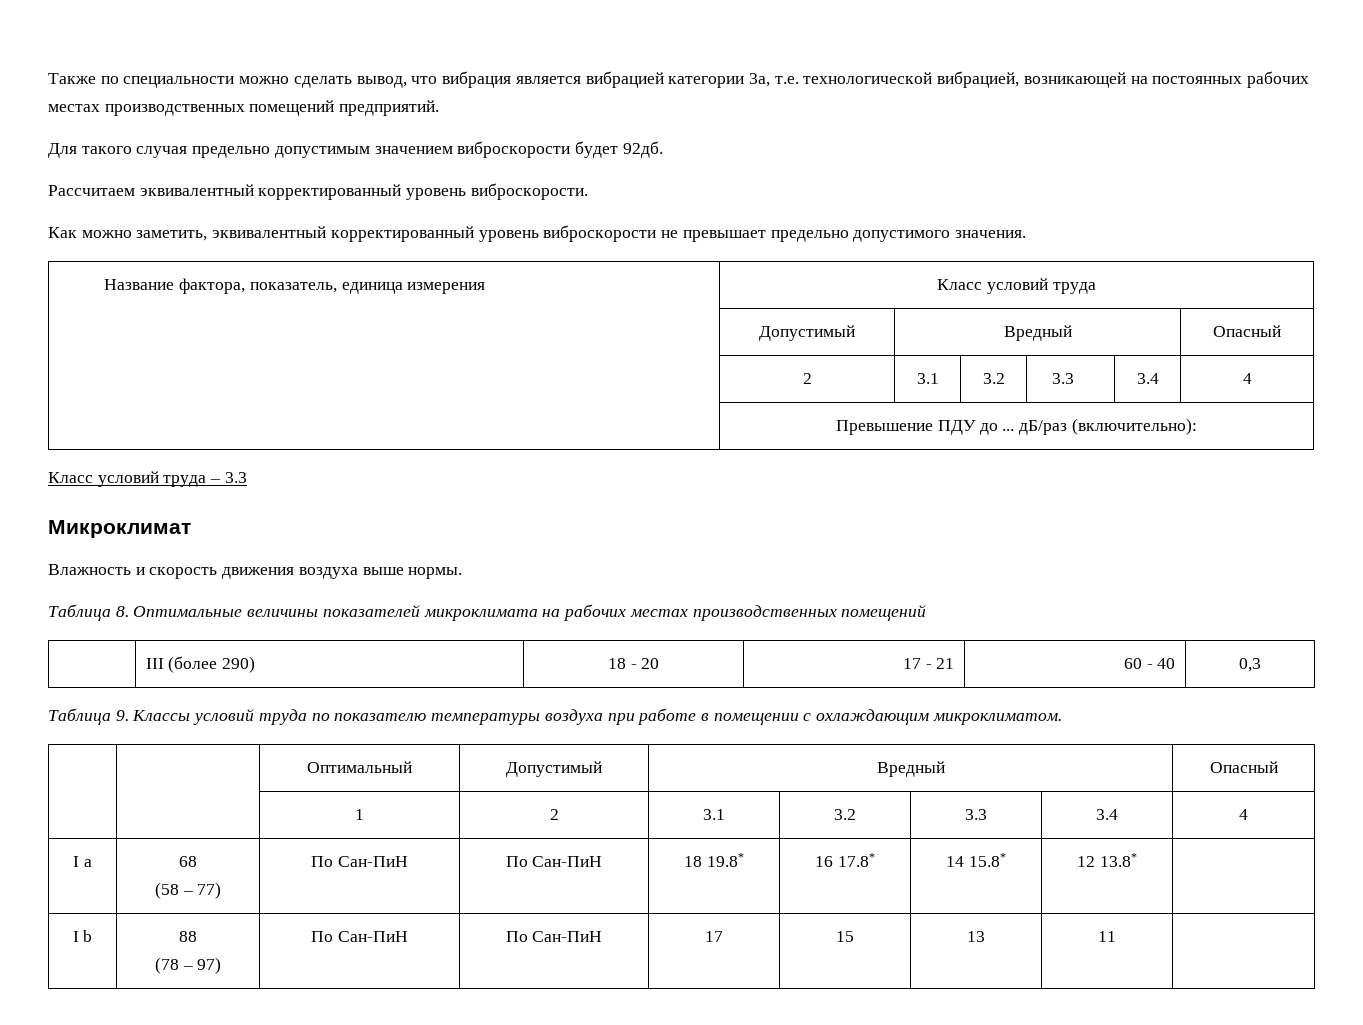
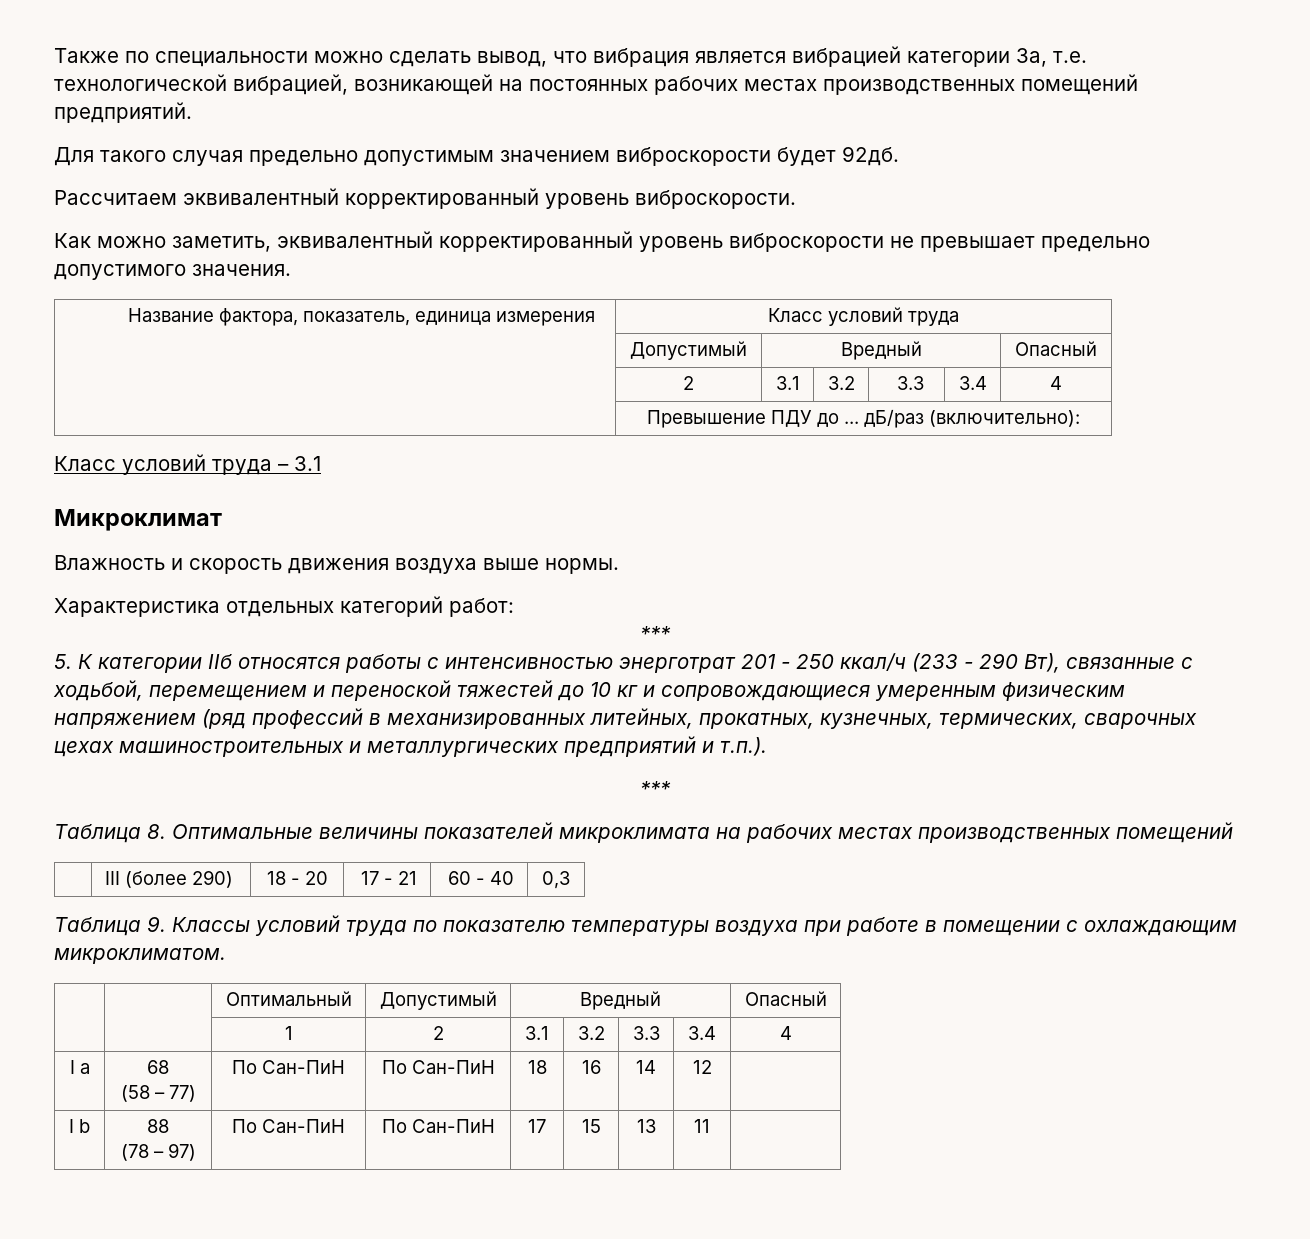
- Класс условий труда – 3.3
+ Класс условий труда – 3.1
+ Характеристика отдельных категорий работ:
+ ***
+ 5. К категории IIб относятся работы с интенсивностью энерготрат 201 - 250 ккал/ч (233 - 290 Вт), связанные с ходьбой, перемещением и переноской тяжестей до 10 кг и сопровождающиеся умеренным физическим напряжением (ряд профессий в механизированных литейных, прокатных, кузнечных, термических, сварочных цехах машиностроительных и металлургических предприятий и т.п.).
+ ***
  I a | 68
- (58 – 77) | По Сан-ПиН | По Сан-ПиН | 18 19.8* | 16 17.8* | 14 15.8* | 12 13.8* |
+ (58 – 77) | По Сан-ПиН | По Сан-ПиН | 18 | 16 | 14 | 12 |

